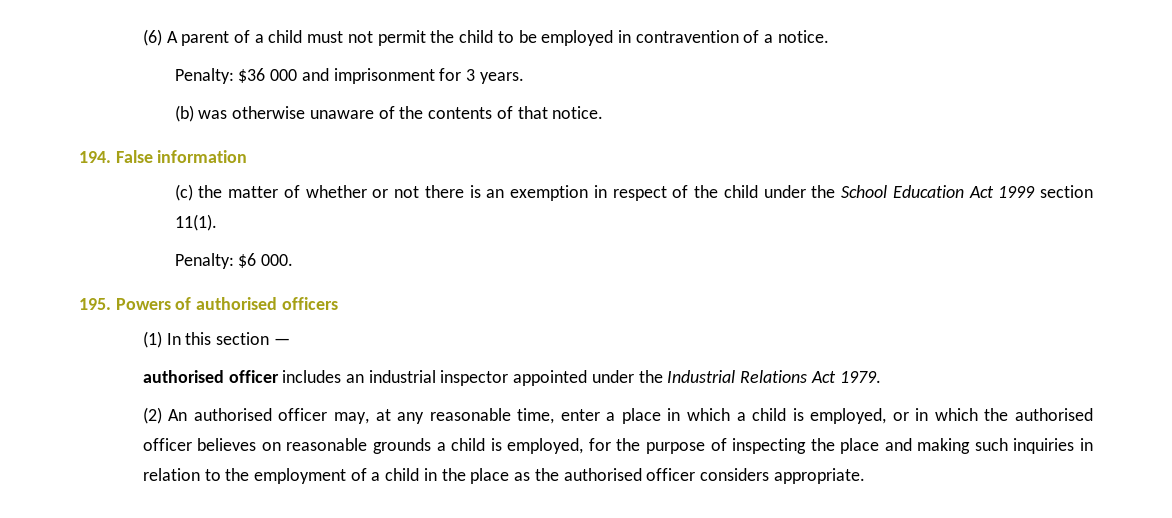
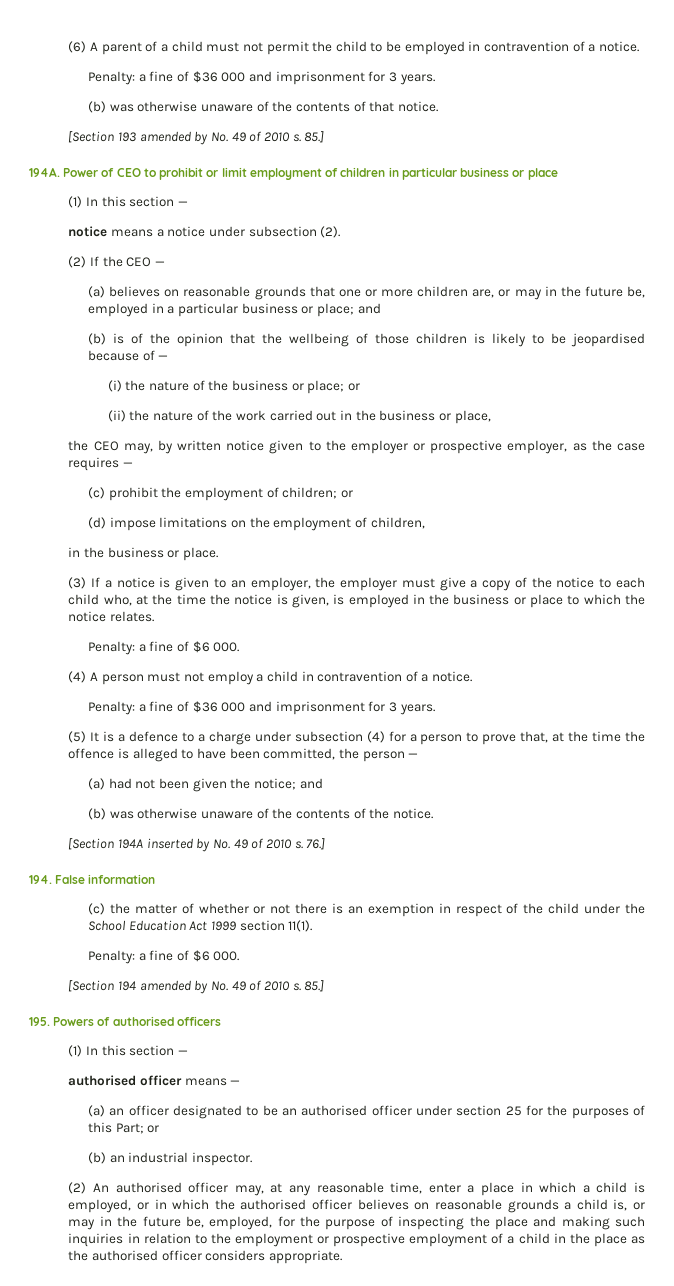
  (6) A parent of a child must not permit the child to be employed in contravention of a notice.
- Penalty: $36 000 and imprisonment for 3 years.
+ Penalty: a fine of $36 000 and imprisonment for 3 years.
+ [Section 193 amended by No. 49 of 2010 s. 85.]
+ 194A. Power of CEO to prohibit or limit employment of children in particular business or place
+ (1) In this section —
+ notice means a notice under subsection (2).
+ (2) If the CEO —
+ (a) believes on reasonable grounds that one or more children are, or may in the future be, employed in a particular business or place; and
+ (b) is of the opinion that the wellbeing of those children is likely to be jeopardised because of —
+ (i) the nature of the business or place; or
+ (ii) the nature of the work carried out in the business or place,
+ the CEO may, by written notice given to the employer or prospective employer, as the case requires —
+ (c) prohibit the employment of children; or
+ (d) impose limitations on the employment of children,
+ in the business or place.
+ (3) If a notice is given to an employer, the employer must give a copy of the notice to each child who, at the time the notice is given, is employed in the business or place to which the notice relates.
+ Penalty: a fine of $6 000.
+ (4) A person must not employ a child in contravention of a notice.
+ Penalty: a fine of $36 000 and imprisonment for 3 years.
+ (5) It is a defence to a charge under subsection (4) for a person to prove that, at the time the offence is alleged to have been committed, the person —
+ (a) had not been given the notice; and
+ (b) was otherwise unaware of the contents of the notice.
+ [Section 194A inserted by No. 49 of 2010 s. 76.]
  (c) the matter of whether or not there is an exemption in respect of the child under the School Education Act 1999 section 11(1).
- Penalty: $6 000.
+ Penalty: a fine of $6 000.
+ [Section 194 amended by No. 49 of 2010 s. 85.]
- authorised officer includes an industrial inspector appointed under the Industrial Relations Act 1979.
+ authorised officer means —
+ (a) an officer designated to be an authorised officer under section 25 for the purposes of this Part; or
+ (b) an industrial inspector.
- (2) An authorised officer may, at any reasonable time, enter a place in which a child is employed, or in which the authorised officer believes on reasonable grounds a child is employed, for the purpose of inspecting the place and making such inquiries in relation to the employment of a child in the place as the authorised officer considers appropriate.
+ (2) An authorised officer may, at any reasonable time, enter a place in which a child is employed, or in which the authorised officer believes on reasonable grounds a child is, or may in the future be, employed, for the purpose of inspecting the place and making such inquiries in relation to the employment or prospective employment of a child in the place as the authorised officer considers appropriate.

